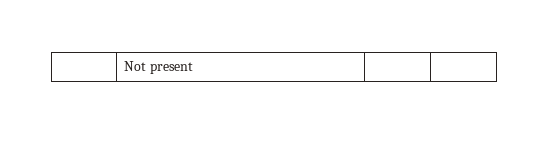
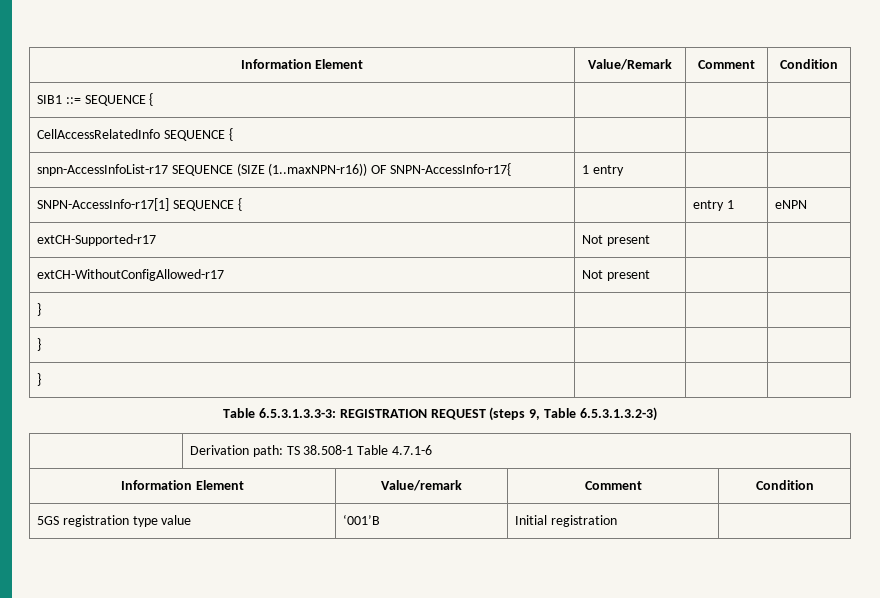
- | Not present | |
+ Information Element | Value/Remark | Comment | Condition
+ SIB1 ::= SEQUENCE { | | |
+ CellAccessRelatedInfo SEQUENCE { | | |
+ snpn-AccessInfoList-r17 SEQUENCE (SIZE (1..maxNPN-r16)) OF SNPN-AccessInfo-r17{ | 1 entry | |
+ SNPN-AccessInfo-r17[1] SEQUENCE { | | entry 1 | eNPN
+ extCH-Supported-r17 | Not present | |
+ extCH-WithoutConfigAllowed-r17 | Not present | |
+ } | | |
+ } | | |
+ } | | |
+ Table 6.5.3.1.3.3-3: REGISTRATION REQUEST (steps 9, Table 6.5.3.1.3.2-3)
+ | Derivation path: TS 38.508-1 Table 4.7.1-6
+ Information Element | Value/remark | Comment | Condition
+ 5GS registration type value | ‘001’B | Initial registration |

